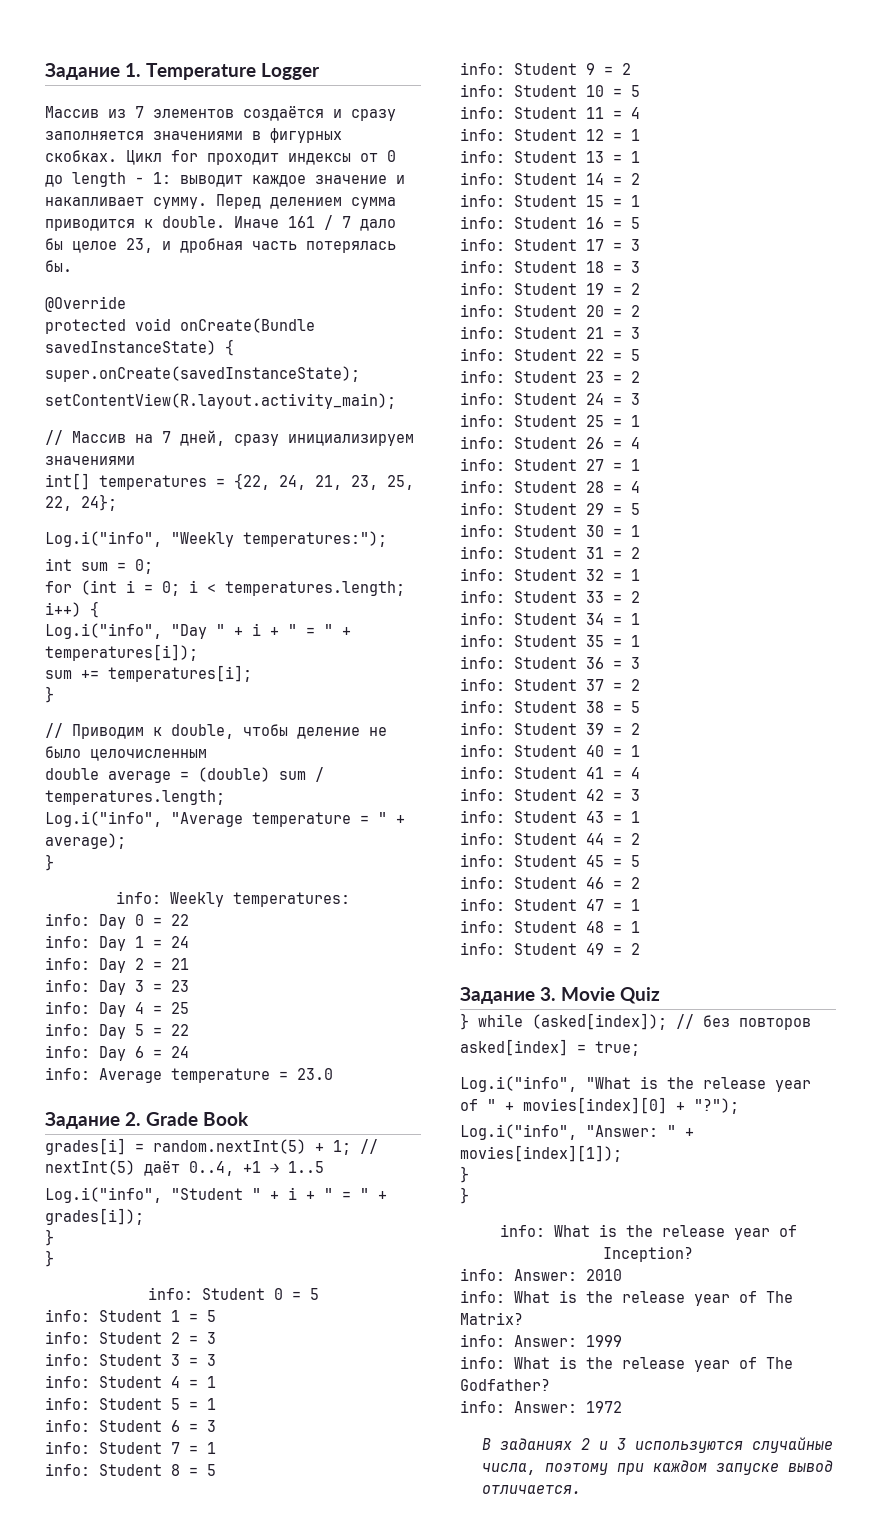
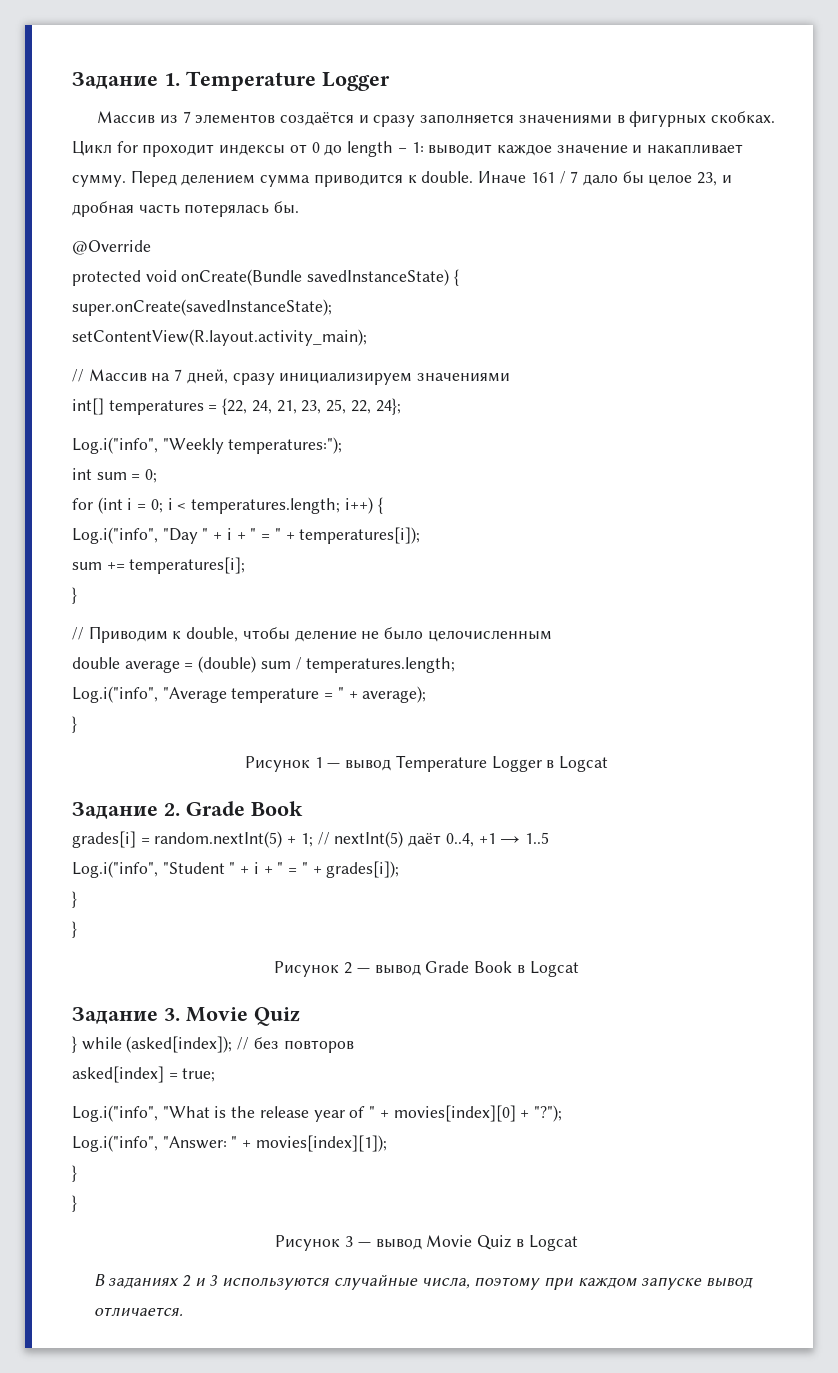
- info: Weekly temperatures:
- info: Day 0 = 22
- info: Day 1 = 24
- info: Day 2 = 21
- info: Day 3 = 23
- info: Day 4 = 25
- info: Day 5 = 22
- info: Day 6 = 24
- info: Average temperature = 23.0
+ Рисунок 1 — вывод Temperature Logger в Logcat
- info: Student 0 = 5
- info: Student 1 = 5
- info: Student 2 = 3
- info: Student 3 = 3
- info: Student 4 = 1
- info: Student 5 = 1
- info: Student 6 = 3
- info: Student 7 = 1
- info: Student 8 = 5
- info: Student 9 = 2
- info: Student 10 = 5
- info: Student 11 = 4
- info: Student 12 = 1
- info: Student 13 = 1
- info: Student 14 = 2
- info: Student 15 = 1
- info: Student 16 = 5
- info: Student 17 = 3
- info: Student 18 = 3
- info: Student 19 = 2
- info: Student 20 = 2
- info: Student 21 = 3
- info: Student 22 = 5
- info: Student 23 = 2
- info: Student 24 = 3
- info: Student 25 = 1
- info: Student 26 = 4
- info: Student 27 = 1
- info: Student 28 = 4
- info: Student 29 = 5
- info: Student 30 = 1
- info: Student 31 = 2
- info: Student 32 = 1
- info: Student 33 = 2
- info: Student 34 = 1
- info: Student 35 = 1
- info: Student 36 = 3
- info: Student 37 = 2
- info: Student 38 = 5
- info: Student 39 = 2
- info: Student 40 = 1
- info: Student 41 = 4
- info: Student 42 = 3
- info: Student 43 = 1
- info: Student 44 = 2
- info: Student 45 = 5
- info: Student 46 = 2
- info: Student 47 = 1
- info: Student 48 = 1
- info: Student 49 = 2
+ Рисунок 2 — вывод Grade Book в Logcat
- info: What is the release year of Inception?
- info: Answer: 2010
- info: What is the release year of The Matrix?
- info: Answer: 1999
- info: What is the release year of The Godfather?
- info: Answer: 1972
+ Рисунок 3 — вывод Movie Quiz в Logcat

